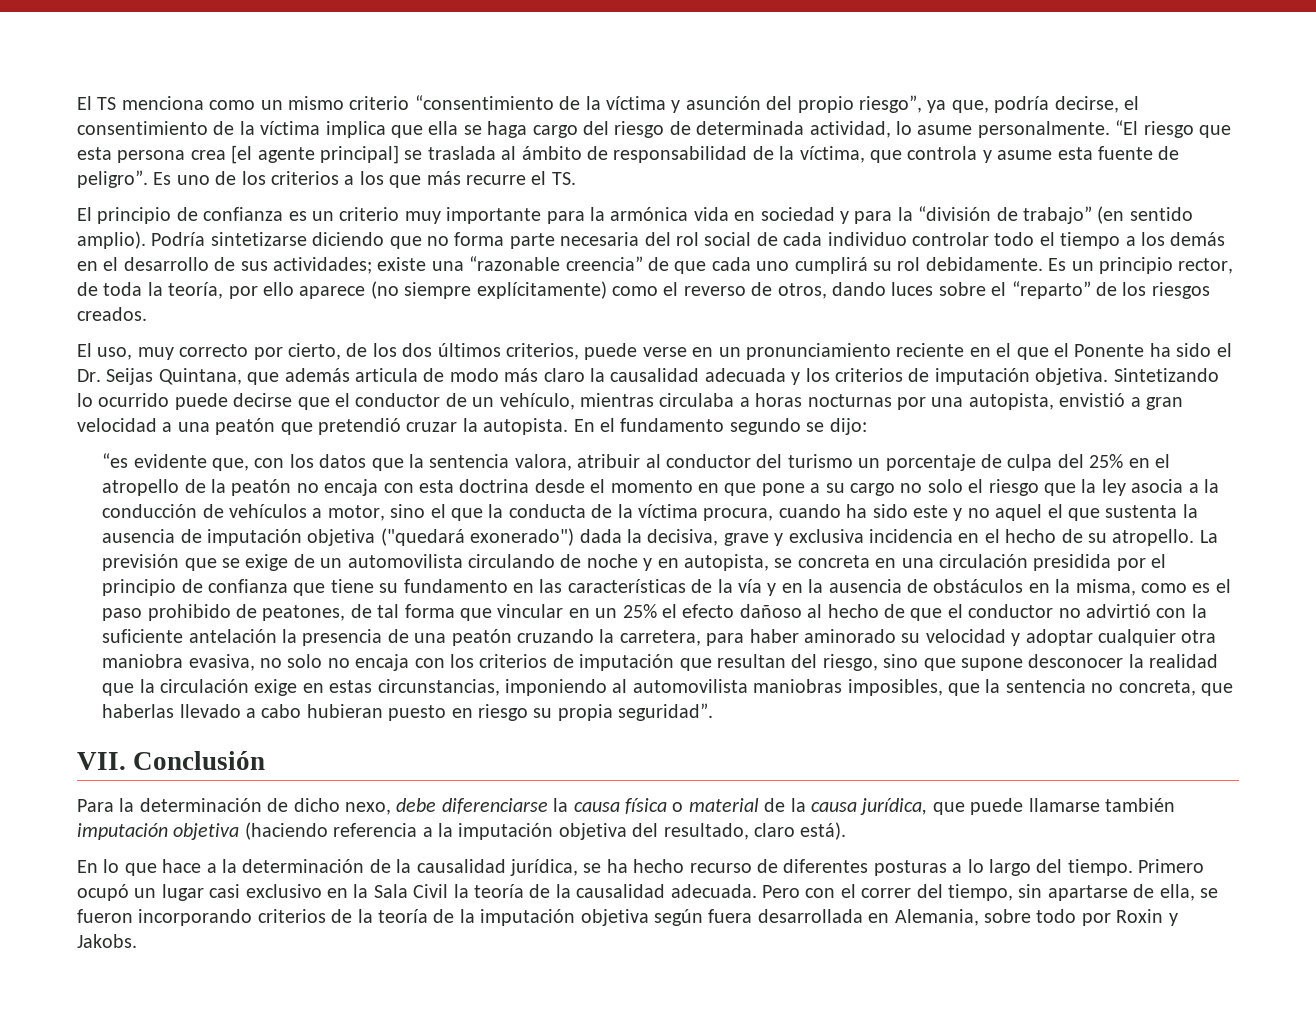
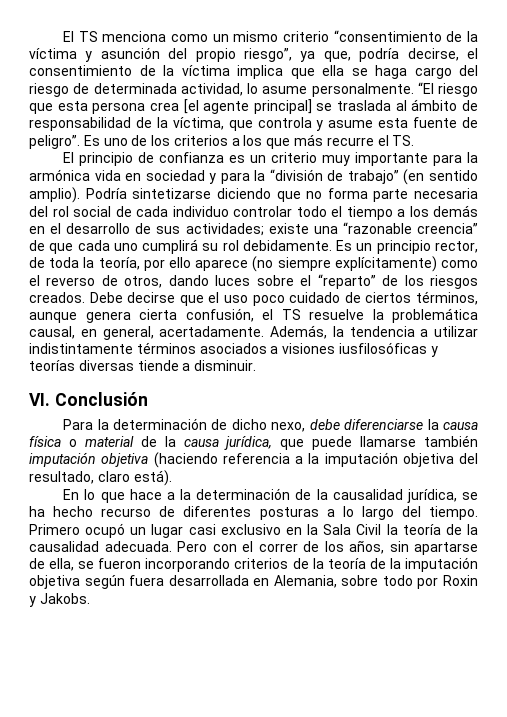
- Es un principio rector, de toda la teoría, por ello aparece (no siempre explícitamente) como el reverso de otros, dando luces sobre el “reparto” de los riesgos creados.
- El uso, muy correcto por cierto, de los dos últimos criterios, puede verse en un pronunciamiento reciente en el que el Ponente ha sido el Dr. Seijas Quintana, que además articula de modo más claro la causalidad adecuada y los criterios de imputación objetiva. Sintetizando lo ocurrido puede decirse que el conductor de un vehículo, mientras circulaba a horas nocturnas por una autopista, envistió a gran velocidad a una peatón que pretendió cruzar la autopista. En el fundamento segundo se dijo:
- “es evidente que, con los datos que la sentencia valora, atribuir al conductor del turismo un porcentaje de culpa del 25% en el atropello de la peatón no encaja con esta doctrina desde el momento en que pone a su cargo no solo el riesgo que la ley asocia a la conducción de vehículos a motor, sino el que la conducta de la víctima procura, cuando ha sido este y no aquel el que sustenta la ausencia de imputación objetiva ("quedará exonerado") dada la decisiva, grave y exclusiva incidencia en el hecho de su atropello. La previsión que se exige de un automovilista circulando de noche y en autopista, se concreta en una circulación presidida por el principio de confianza que tiene su fundamento en las características de la vía y en la ausencia de obstáculos en la misma, como es el paso prohibido de peatones, de tal forma que vincular en un 25% el efecto dañoso al hecho de que el conductor no advirtió con la suficiente antelación la presencia de una peatón cruzando la carretera, para haber aminorado su velocidad y adoptar cualquier otra maniobra evasiva, no solo no encaja con los criterios de imputación que resultan del riesgo, sino que supone desconocer la realidad que la circulación exige en estas circunstancias, imponiendo al automovilista maniobras imposibles, que la sentencia no concreta, que haberlas llevado a cabo hubieran puesto en riesgo su propia seguridad”.
- VII. Conclusión
+ Es un principio rector, de toda la teoría, por ello aparece (no siempre explícitamente) como el reverso de otros, dando luces sobre el “reparto” de los riesgos creados. Debe decirse que el uso poco cuidado de ciertos términos, aunque genera cierta confusión, el TS resuelve la problemática causal, en general, acertadamente. Además, la tendencia a utilizar indistintamente términos asociados a visiones iusfilosóficas y teorías diversas tiende a disminuir.
+ VI. Conclusión
- Pero con el correr del tiempo, sin apartarse de ella, se fueron incorporando criterios de la teoría de la imputación objetiva según fuera desarrollada en Alemania, sobre todo por Roxin y Jakobs.
+ Pero con el correr de los años, sin apartarse de ella, se fueron incorporando criterios de la teoría de la imputación objetiva según fuera desarrollada en Alemania, sobre todo por Roxin y Jakobs.

